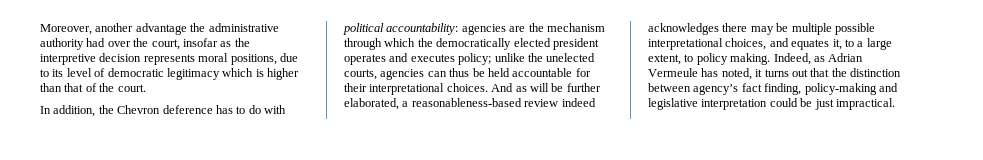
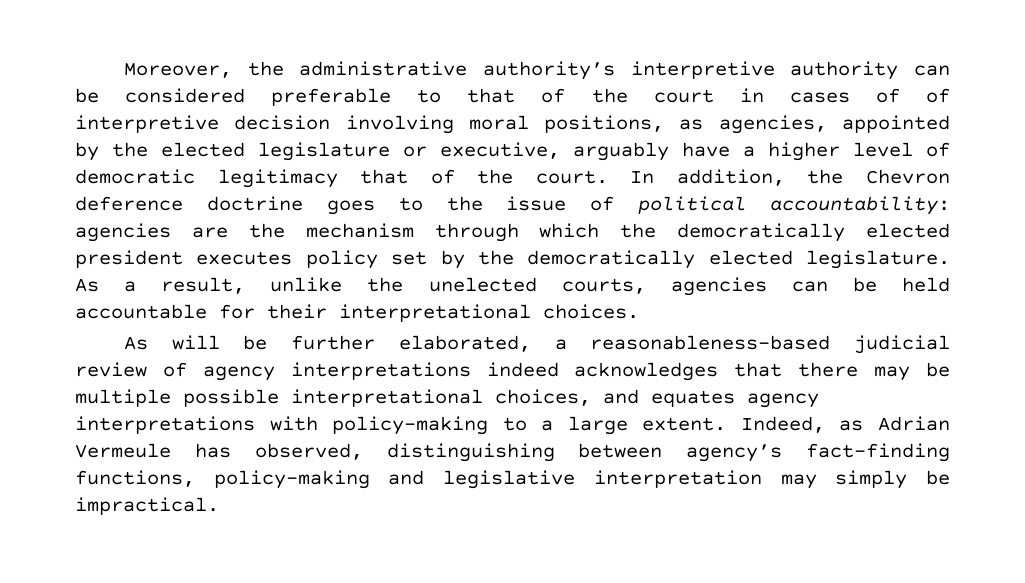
- Moreover, another advantage the administrative authority had over the court, insofar as the interpretive decision represents moral positions, due to its level of democratic legitimacy which is higher than that of the court.
- In addition, the Chevron deference has to do with political accountability: agencies are the mechanism through which the democratically elected president operates and executes policy; unlike the unelected courts, agencies can thus be held accountable for their interpretational choices. And as will be further elaborated, a reasonableness-based review indeed acknowledges there may be multiple possible interpretational choices, and equates it, to a large extent, to policy making.
+ Moreover, the administrative authority’s interpretive authority can be considered preferable to that of the court in cases of of interpretive decision involving moral positions, as agencies, appointed by the elected legislature or executive, arguably have a higher level of democratic legitimacy that of the court. In addition, the Chevron deference doctrine goes to the issue of political accountability: agencies are the mechanism through which the democratically elected president executes policy set by the democratically elected legislature. As a result, unlike the unelected courts, agencies can be held accountable for their interpretational choices.
+ As will be further elaborated, a reasonableness-based judicial review of agency interpretations indeed acknowledges that there may be multiple possible interpretational choices, and equates agency interpretations with policy-making to a large extent.
- Indeed, as Adrian Vermeule has noted, it turns out that the distinction between agency’s fact finding, policy-making and legislative interpretation could be just impractical.
+ Indeed, as Adrian Vermeule has observed, distinguishing between agency’s fact-finding functions, policy-making and legislative interpretation may simply be impractical.

